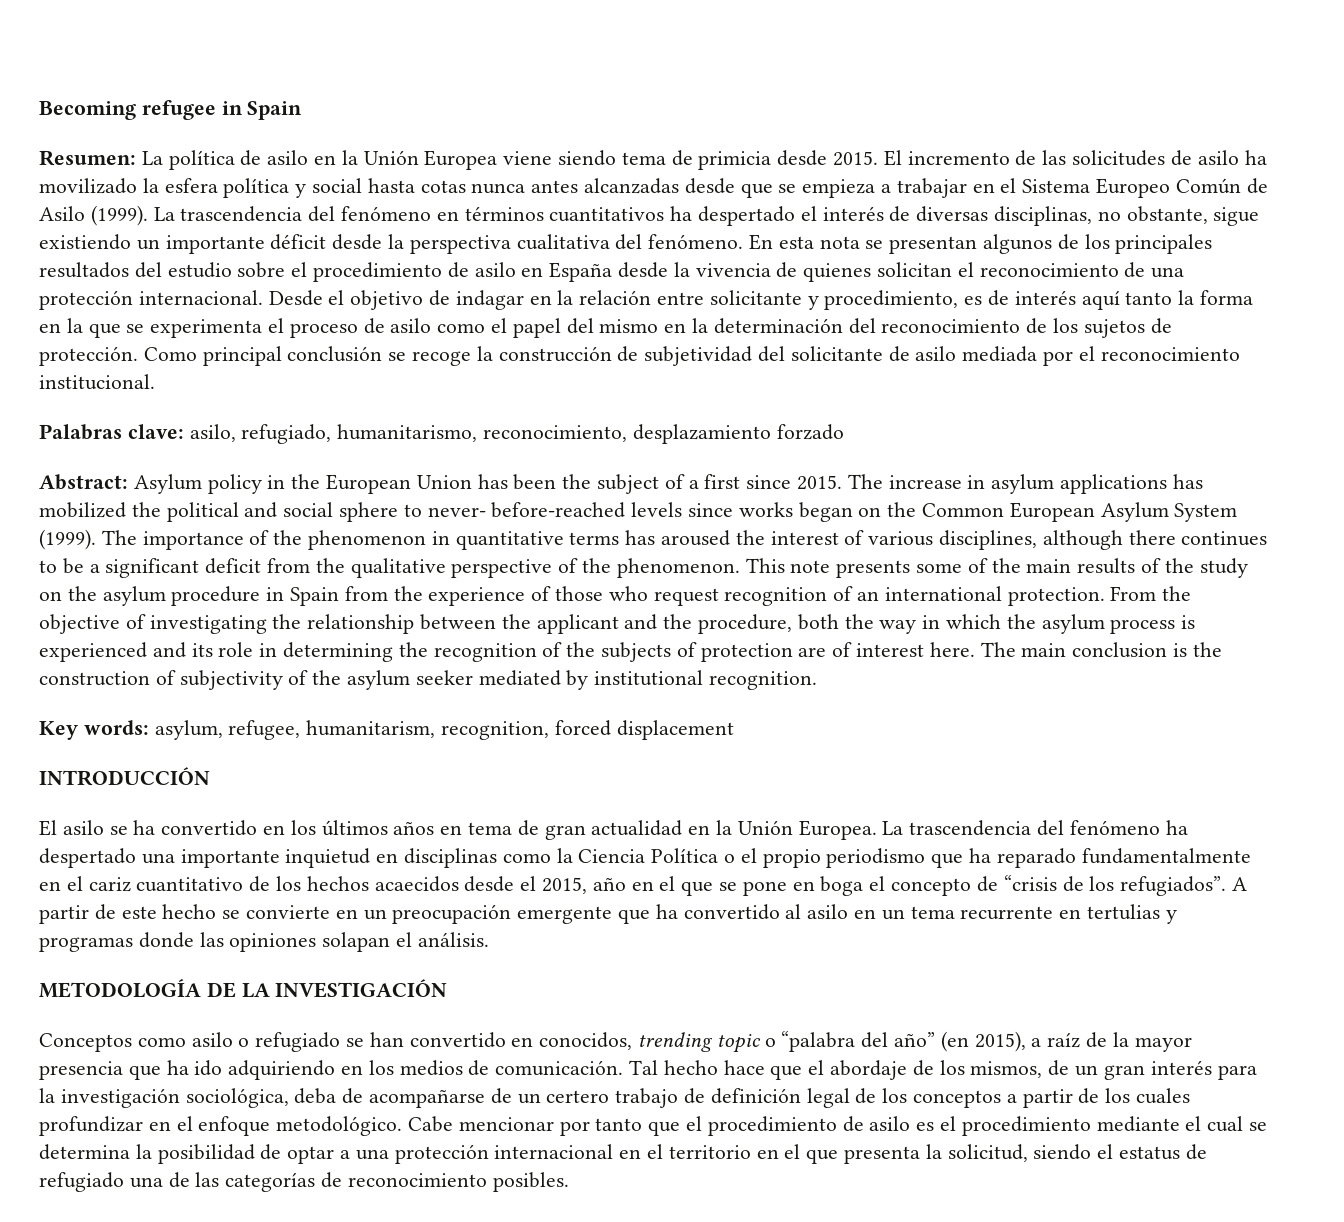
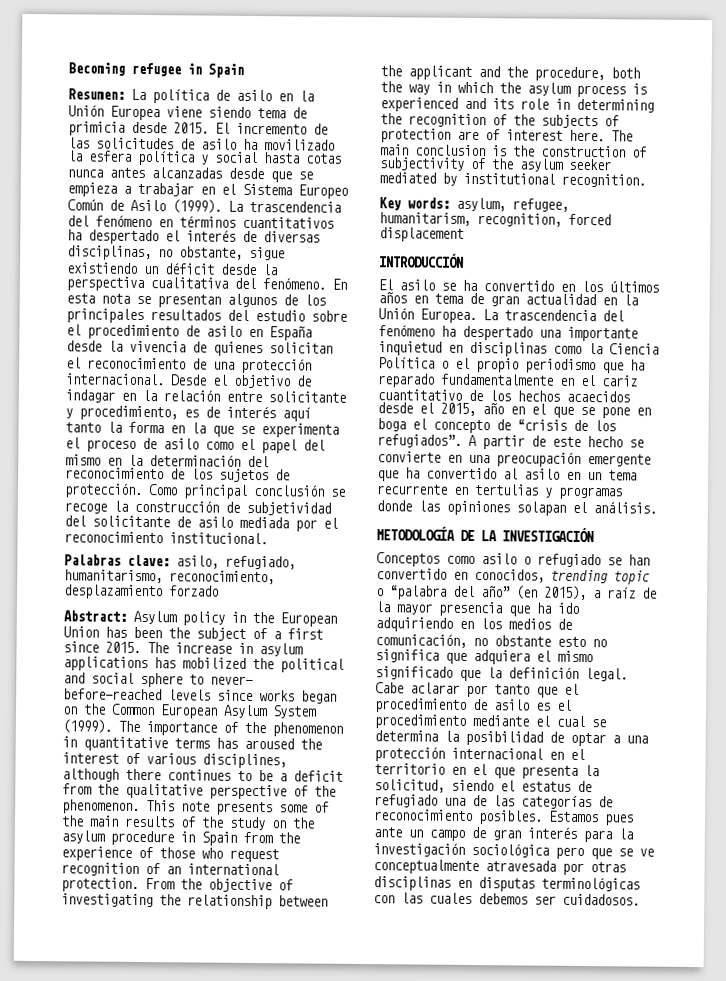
- La trascendencia del fenómeno en términos cuantitativos ha despertado el interés de diversas disciplinas, no obstante, sigue existiendo un importante déficit desde la perspectiva cualitativa del fenómeno.
+ La trascendencia del fenómeno en términos cuantitativos ha despertado el interés de diversas disciplinas, no obstante, sigue existiendo un déficit desde la perspectiva cualitativa del fenómeno.
- The importance of the phenomenon in quantitative terms has aroused the interest of various disciplines, although there continues to be a significant deficit from the qualitative perspective of the phenomenon.
+ The importance of the phenomenon in quantitative terms has aroused the interest of various disciplines, although there continues to be a deficit from the qualitative perspective of the phenomenon.
- A partir de este hecho se convierte en un preocupación emergente que ha convertido al asilo en un tema recurrente en tertulias y programas donde las opiniones solapan el análisis.
+ A partir de este hecho se convierte en una preocupación emergente que ha convertido al asilo en un tema recurrente en tertulias y programas donde las opiniones solapan el análisis.
- Conceptos como asilo o refugiado se han convertido en conocidos, trending topic o “palabra del año” (en 2015), a raíz de la mayor presencia que ha ido adquiriendo en los medios de comunicación. Tal hecho hace que el abordaje de los mismos, de un gran interés para la investigación sociológica, deba de acompañarse de un certero trabajo de definición legal de los conceptos a partir de los cuales profundizar en el enfoque metodológico. Cabe mencionar por tanto que el procedimiento de asilo es el procedimiento mediante el cual se determina la posibilidad de optar a una protección internacional en el territorio en el que presenta la solicitud, siendo el estatus de refugiado una de las categorías de reconocimiento posibles.
+ Conceptos como asilo o refugiado se han convertido en conocidos, trending topic o “palabra del año” (en 2015), a raíz de la mayor presencia que ha ido adquiriendo en los medios de comunicación, no obstante esto no significa que adquiera el mismo significado que la definición legal. Cabe aclarar por tanto que el procedimiento de asilo es el procedimiento mediante el cual se determina la posibilidad de optar a una protección internacional en el territorio en el que presenta la solicitud, siendo el estatus de refugiado una de las categorías de reconocimiento posibles.
+ Estamos pues ante un campo de gran interés para la investigación sociológica pero que se ve conceptualmente atravesada por otras disciplinas en disputas terminológicas con las cuales debemos ser cuidadosos.

